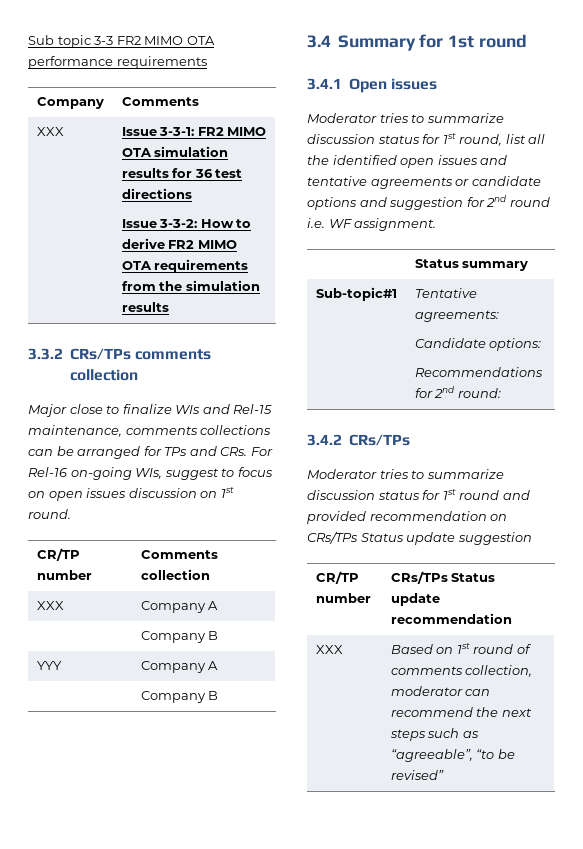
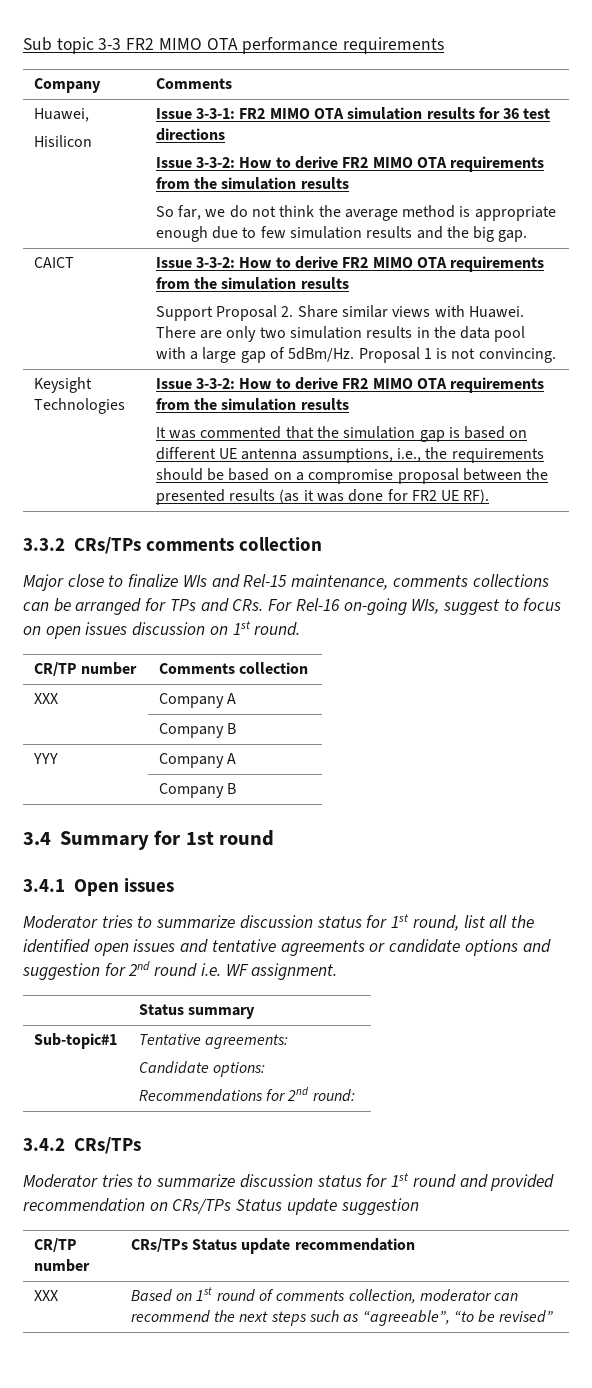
  Company | Comments
- XXX
+ Huawei,
+ Hisilicon
+ So far, we do not think the average method is appropriate enough due to few simulation results and the big gap.
+ CAICT | Issue 3-3-2: How to derive FR2 MIMO OTA requirements from the simulation results
+ Support Proposal 2. Share similar views with Huawei. There are only two simulation results in the data pool with a large gap of 5dBm/Hz. Proposal 1 is not convincing.
+ Keysight Technologies | Issue 3-3-2: How to derive FR2 MIMO OTA requirements from the simulation results
+ It was commented that the simulation gap is based on different UE antenna assumptions, i.e., the requirements should be based on a compromise proposal between the presented results (as it was done for FR2 UE RF).

